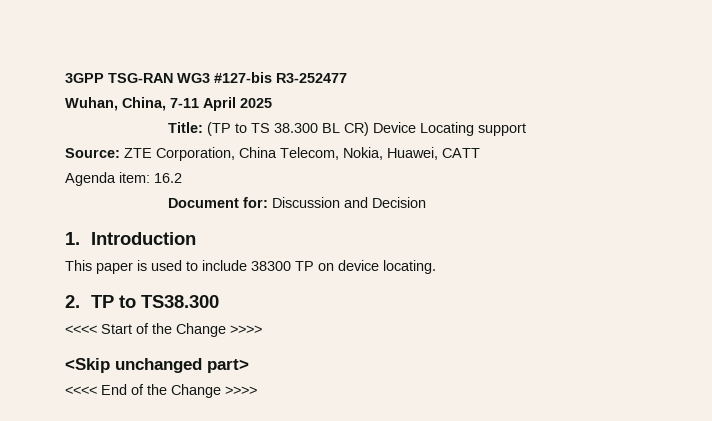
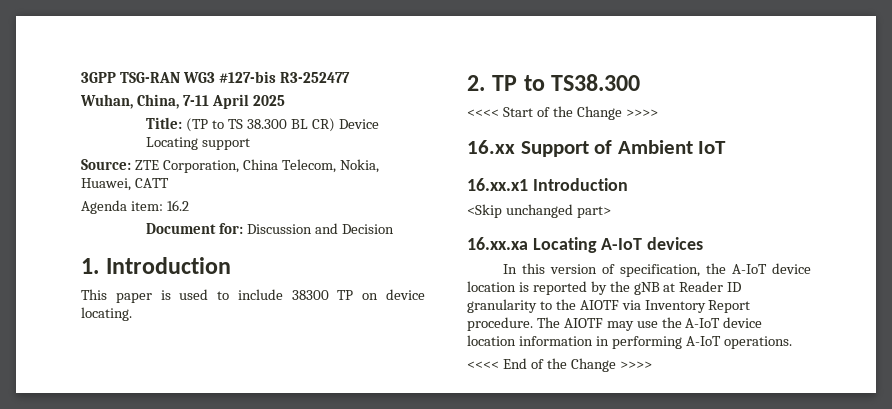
+ 16.xx Support of Ambient IoT
+ 16.xx.x1 Introduction
  <Skip unchanged part>
+ 16.xx.xa Locating A-IoT devices
+ In this version of specification, the A-IoT device location is reported by the gNB at Reader ID granularity to the AIOTF via Inventory Report procedure. The AIOTF may use the A-IoT device location information in performing A-IoT operations.

